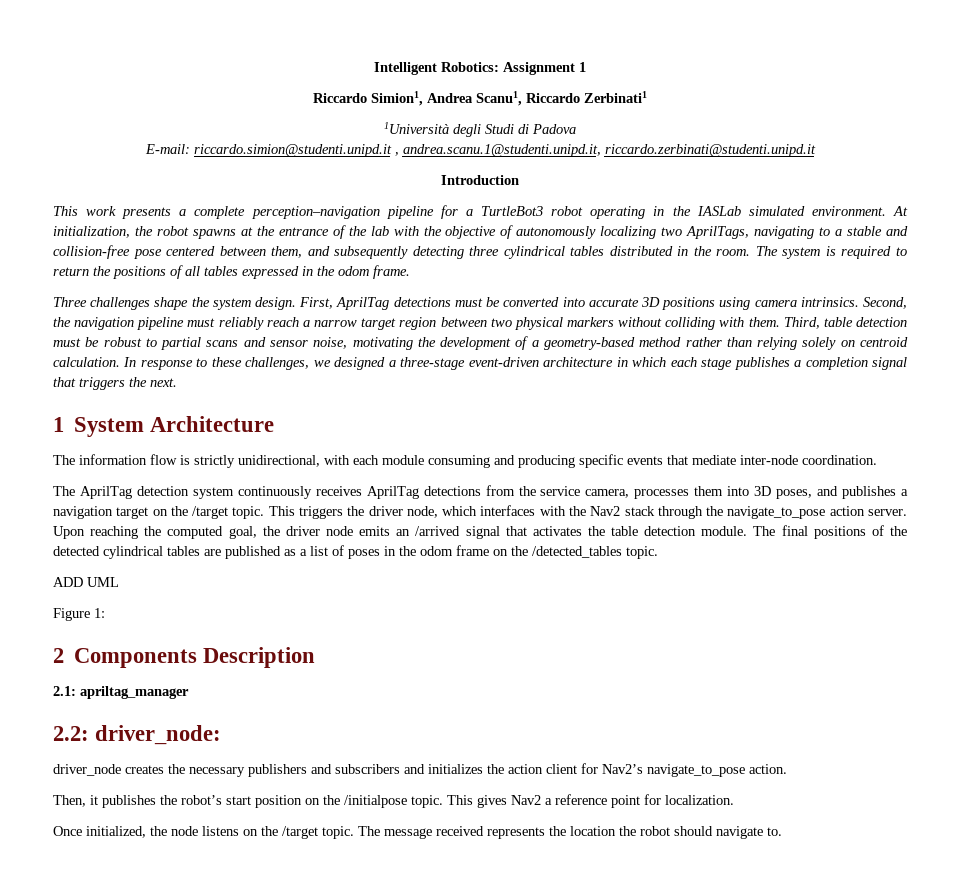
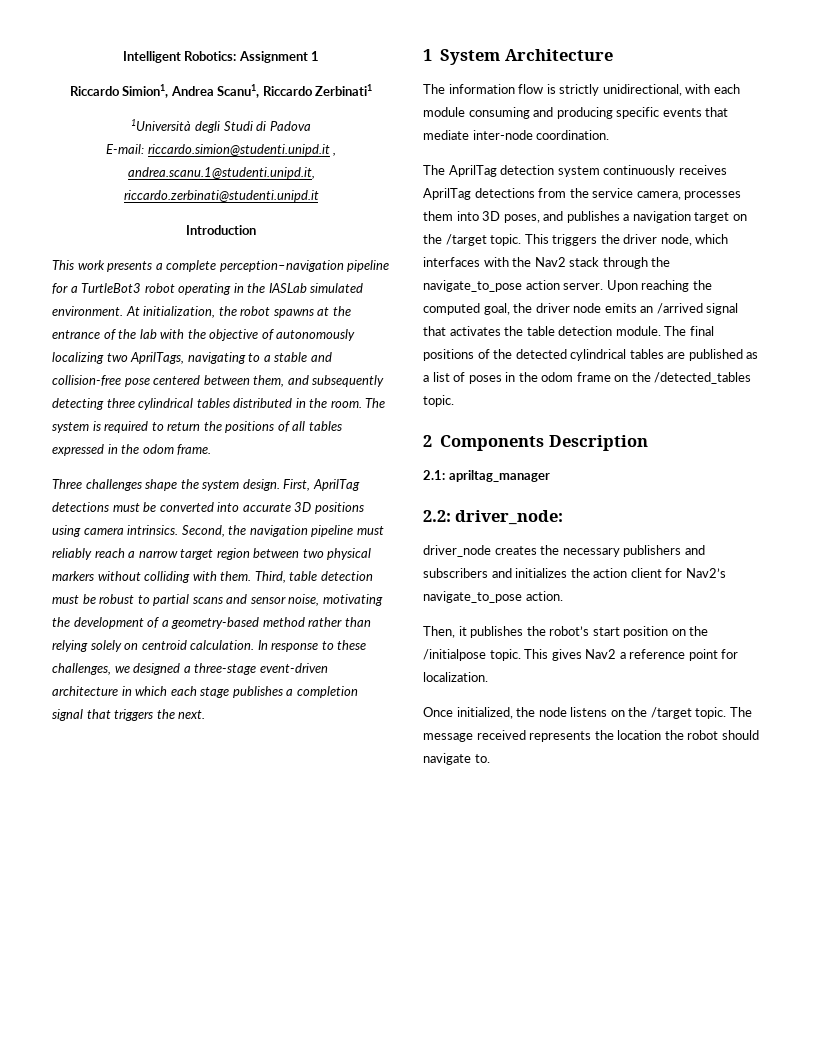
- ADD UML
- Figure 1:

